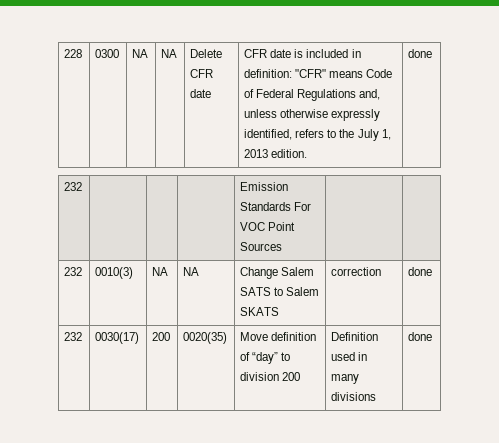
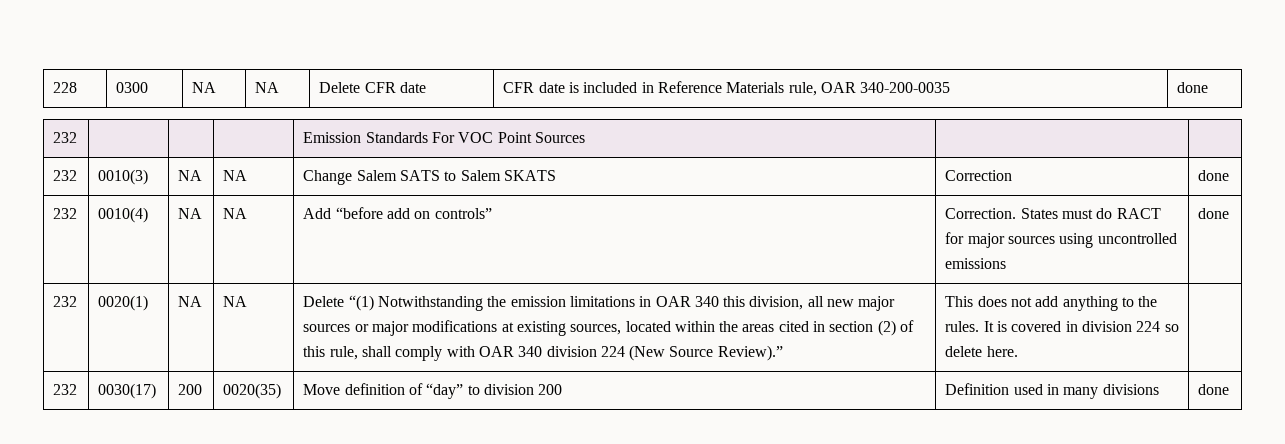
- 228 | 0300 | NA | NA | Delete CFR date | CFR date is included in definition: "CFR" means Code of Federal Regulations and, unless otherwise expressly identified, refers to the July 1, 2013 edition. | done
+ 228 | 0300 | NA | NA | Delete CFR date | CFR date is included in Reference Materials rule, OAR 340-200-0035 | done
- 232 | 0010(3) | NA | NA | Change Salem SATS to Salem SKATS | correction | done
+ 232 | 0010(3) | NA | NA | Change Salem SATS to Salem SKATS | Correction | done
+ 232 | 0010(4) | NA | NA | Add “before add on controls” | Correction. States must do RACT for major sources using uncontrolled emissions | done
+ 232 | 0020(1) | NA | NA | Delete “(1) Notwithstanding the emission limitations in OAR 340 this division, all new major sources or major modifications at existing sources, located within the areas cited in section (2) of this rule, shall comply with OAR 340 division 224 (New Source Review).” | This does not add anything to the rules. It is covered in division 224 so delete here.

